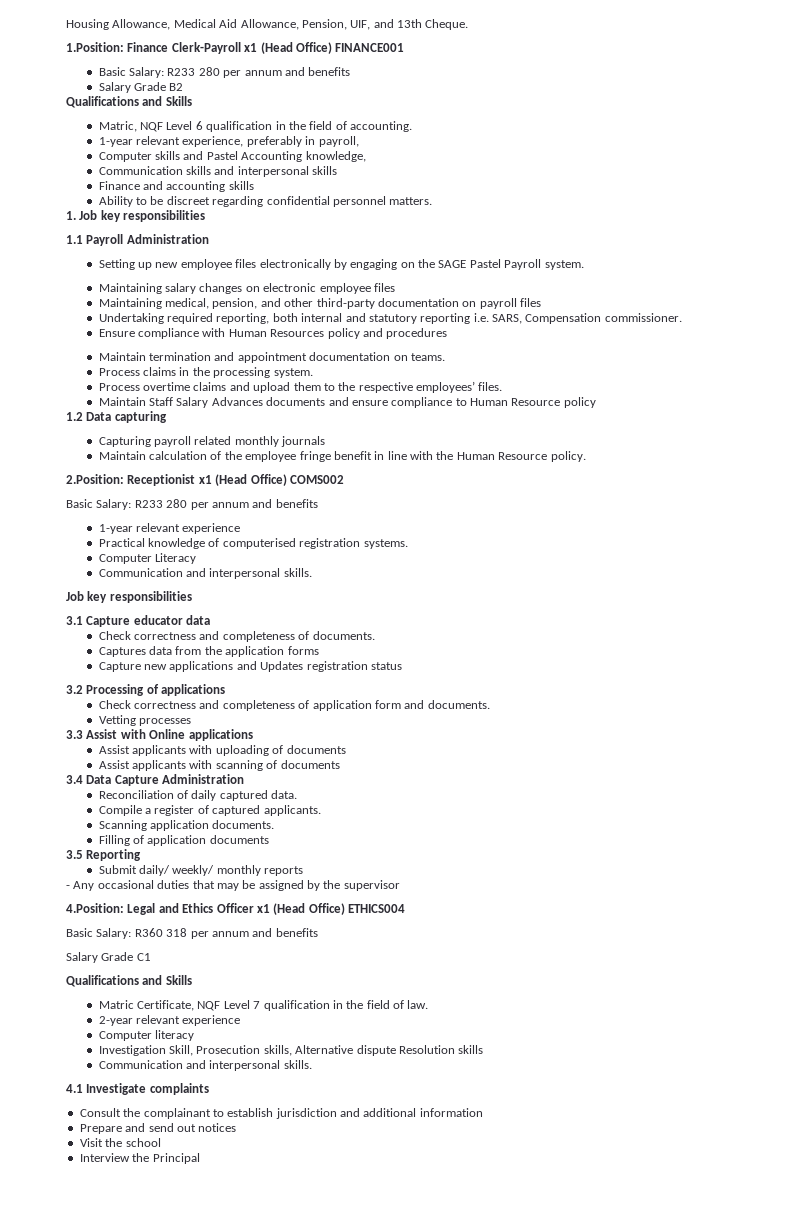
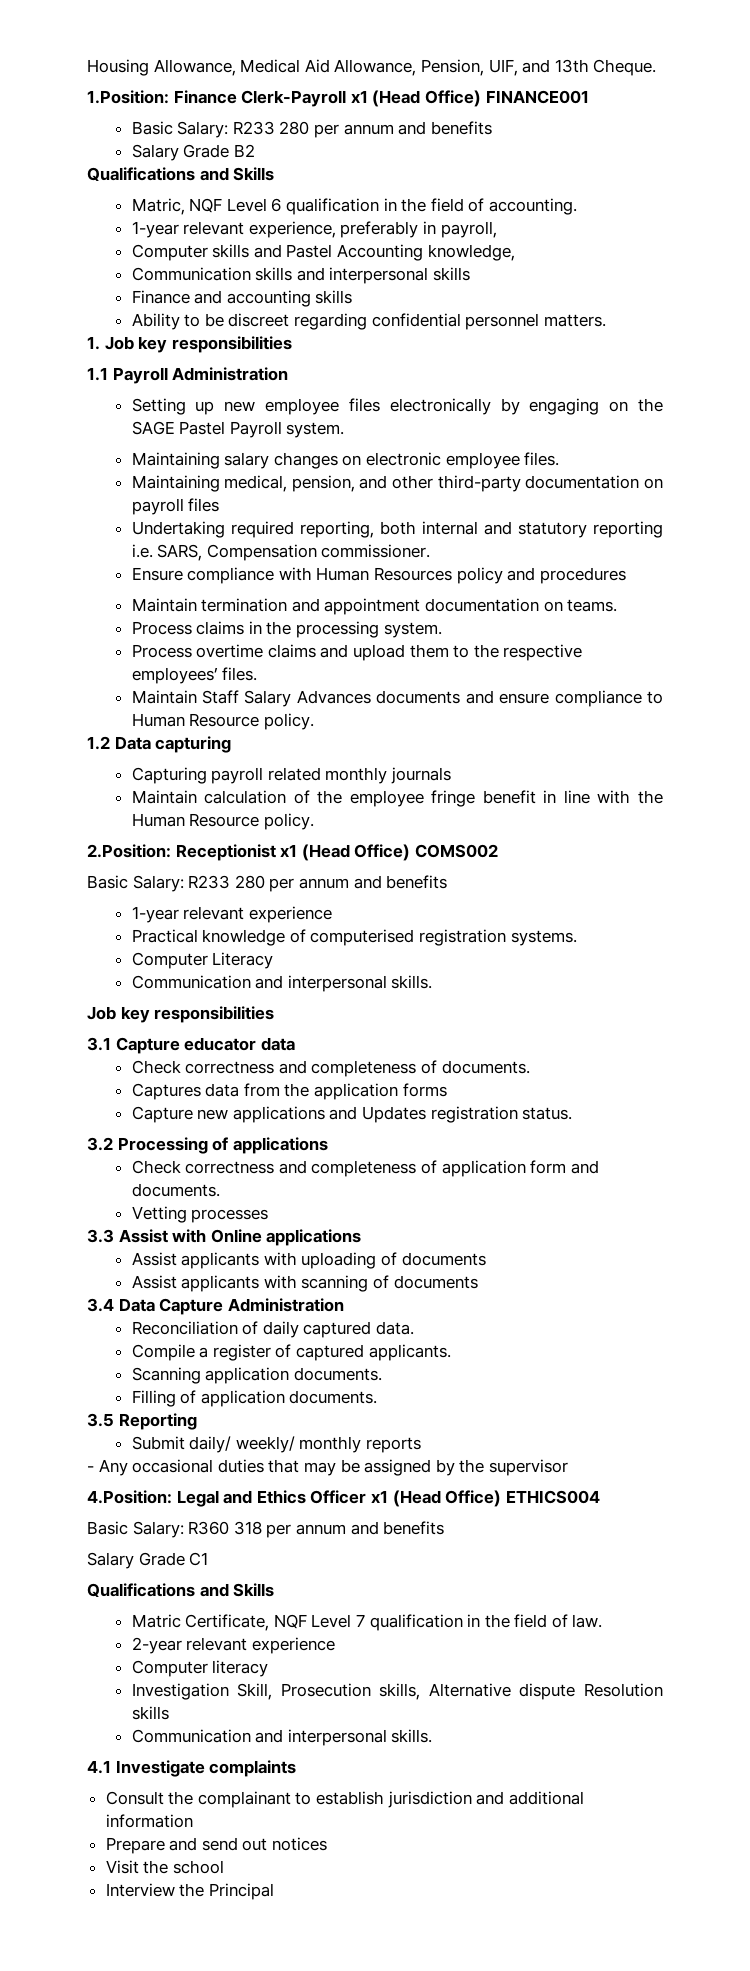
- Maintaining salary changes on electronic employee files
+ Maintaining salary changes on electronic employee files.
- Maintain Staff Salary Advances documents and ensure compliance to Human Resource policy
+ Maintain Staff Salary Advances documents and ensure compliance to Human Resource policy.
- Capture new applications and Updates registration status
+ Capture new applications and Updates registration status.
- Filling of application documents
+ Filling of application documents.

